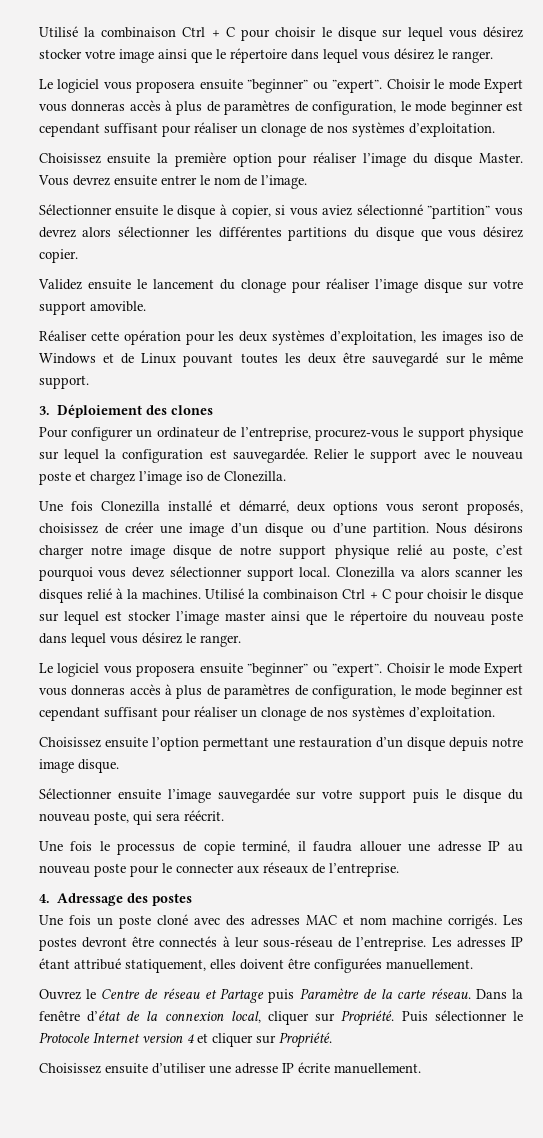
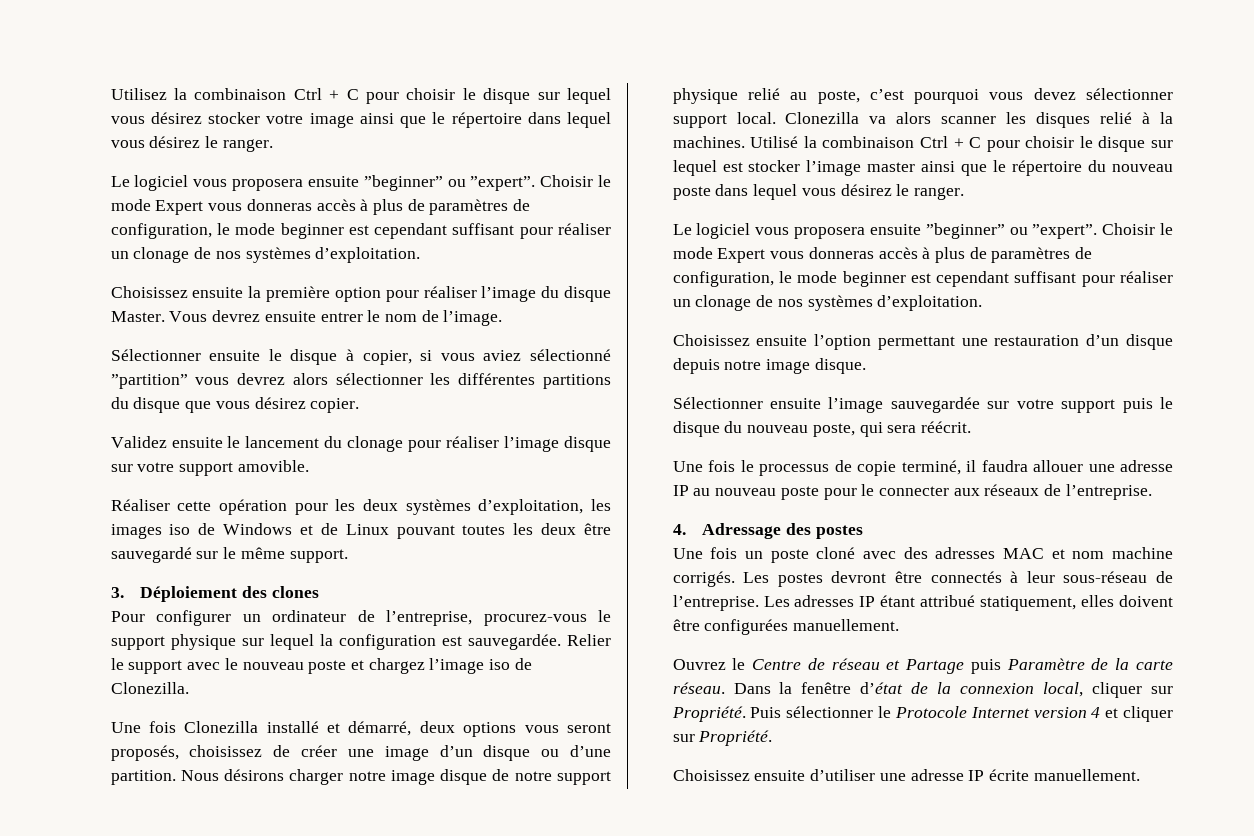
- Utilisé la combinaison Ctrl + C pour choisir le disque sur lequel vous désirez stocker votre image ainsi que le répertoire dans lequel vous désirez le ranger.
+ Utilisez la combinaison Ctrl + C pour choisir le disque sur lequel vous désirez stocker votre image ainsi que le répertoire dans lequel vous désirez le ranger.

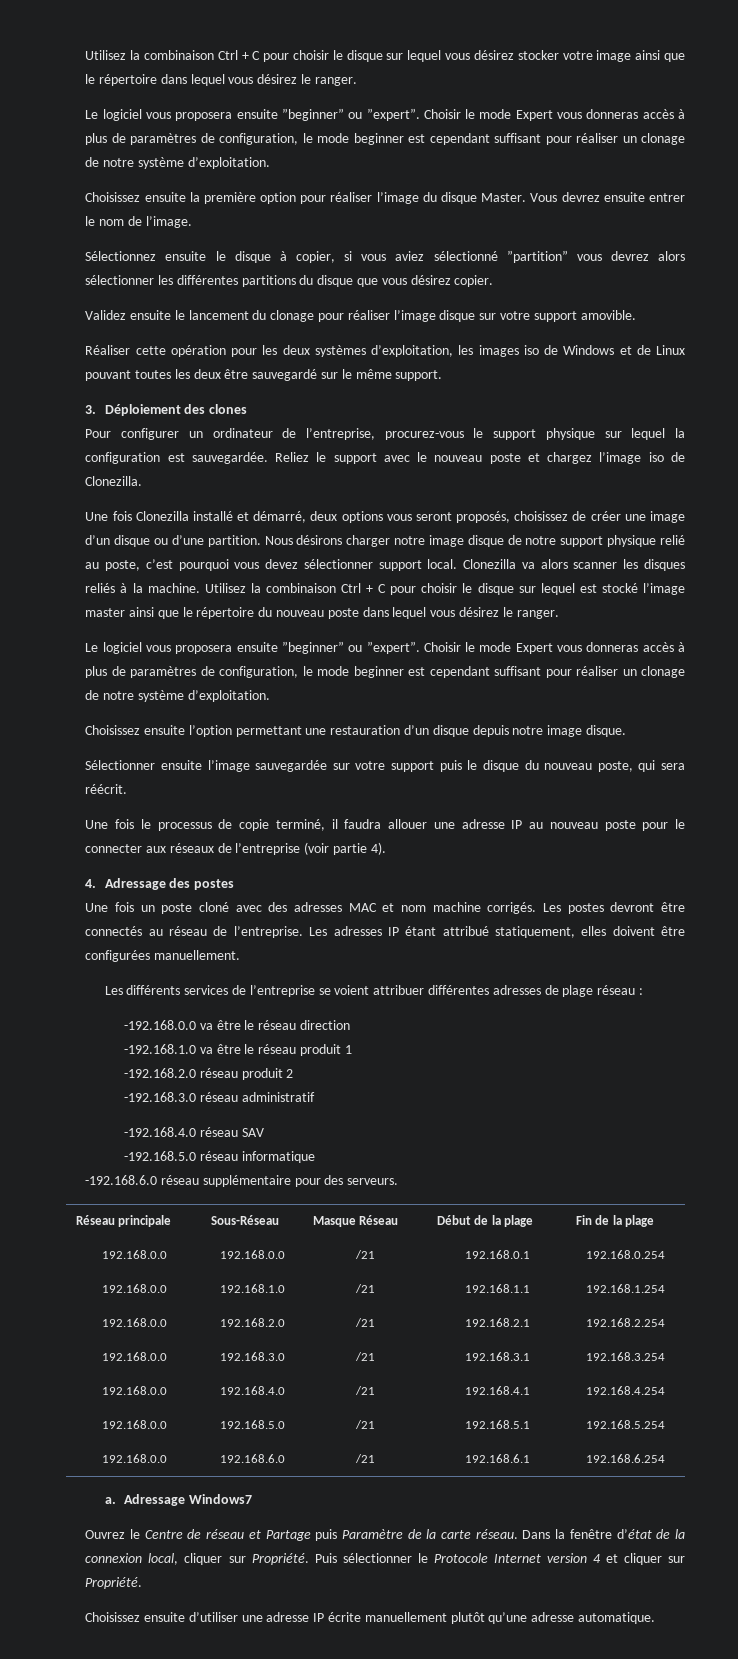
  Utilisez la combinaison Ctrl + C pour choisir le disque sur lequel vous désirez stocker votre image ainsi que le répertoire dans lequel vous désirez le ranger.
- Le logiciel vous proposera ensuite ˮbeginnerˮ ou ˮexpertˮ. Choisir le mode Expert vous donneras accès à plus de paramètres de configuration, le mode beginner est cependant suffisant pour réaliser un clonage de nos systèmes d’exploitation.
+ Le logiciel vous proposera ensuite ˮbeginnerˮ ou ˮexpertˮ. Choisir le mode Expert vous donneras accès à plus de paramètres de configuration, le mode beginner est cependant suffisant pour réaliser un clonage de notre système d’exploitation.
- Sélectionner ensuite le disque à copier, si vous aviez sélectionné ˮpartitionˮ vous devrez alors sélectionner les différentes partitions du disque que vous désirez copier.
+ Sélectionnez ensuite le disque à copier, si vous aviez sélectionné ˮpartitionˮ vous devrez alors sélectionner les différentes partitions du disque que vous désirez copier.
- Relier le support avec le nouveau poste et chargez l’image iso de Clonezilla.
+ Reliez le support avec le nouveau poste et chargez l’image iso de Clonezilla.
- Clonezilla va alors scanner les disques relié à la machines. Utilisé la combinaison Ctrl + C pour choisir le disque sur lequel est stocker l’image master ainsi que le répertoire du nouveau poste dans lequel vous désirez le ranger.
- Le logiciel vous proposera ensuite ˮbeginnerˮ ou ˮexpertˮ. Choisir le mode Expert vous donneras accès à plus de paramètres de configuration, le mode beginner est cependant suffisant pour réaliser un clonage de nos systèmes d’exploitation.
+ Clonezilla va alors scanner les disques reliés à la machine. Utilisez la combinaison Ctrl + C pour choisir le disque sur lequel est stocké l’image master ainsi que le répertoire du nouveau poste dans lequel vous désirez le ranger.
+ Le logiciel vous proposera ensuite ˮbeginnerˮ ou ˮexpertˮ. Choisir le mode Expert vous donneras accès à plus de paramètres de configuration, le mode beginner est cependant suffisant pour réaliser un clonage de notre système d’exploitation.
- Une fois le processus de copie terminé, il faudra allouer une adresse IP au nouveau poste pour le connecter aux réseaux de l’entreprise.
+ Une fois le processus de copie terminé, il faudra allouer une adresse IP au nouveau poste pour le connecter aux réseaux de l’entreprise (voir partie 4).
- Les postes devront être connectés à leur sous-réseau de l’entreprise.
+ Les postes devront être connectés au réseau de l’entreprise.
+ Les différents services de l’entreprise se voient attribuer différentes adresses de plage réseau :
+ -192.168.0.0 va être le réseau direction
+ -192.168.1.0 va être le réseau produit 1
+ -192.168.2.0 réseau produit 2
+ -192.168.3.0 réseau administratif
+ -192.168.4.0 réseau SAV
+ -192.168.5.0 réseau informatique
+ -192.168.6.0 réseau supplémentaire pour des serveurs.
+ Réseau principale | Sous-Réseau | Masque Réseau | Début de la plage | Fin de la plage
+ 192.168.0.0 | 192.168.0.0 | /21 | 192.168.0.1 | 192.168.0.254
+ 192.168.0.0 | 192.168.1.0 | /21 | 192.168.1.1 | 192.168.1.254
+ 192.168.0.0 | 192.168.2.0 | /21 | 192.168.2.1 | 192.168.2.254
+ 192.168.0.0 | 192.168.3.0 | /21 | 192.168.3.1 | 192.168.3.254
+ 192.168.0.0 | 192.168.4.0 | /21 | 192.168.4.1 | 192.168.4.254
+ 192.168.0.0 | 192.168.5.0 | /21 | 192.168.5.1 | 192.168.5.254
+ 192.168.0.0 | 192.168.6.0 | /21 | 192.168.6.1 | 192.168.6.254
+ a. Adressage Windows7
- Choisissez ensuite d’utiliser une adresse IP écrite manuellement.
+ Choisissez ensuite d’utiliser une adresse IP écrite manuellement plutôt qu’une adresse automatique.

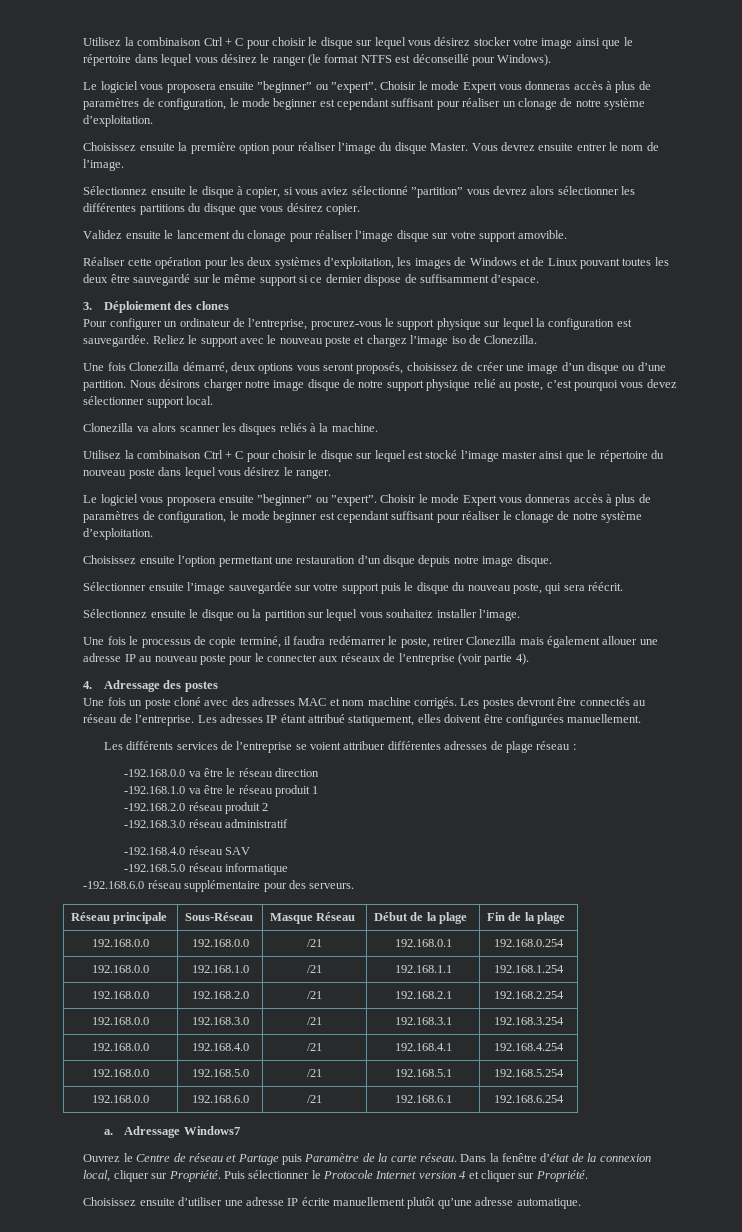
- Utilisez la combinaison Ctrl + C pour choisir le disque sur lequel vous désirez stocker votre image ainsi que le répertoire dans lequel vous désirez le ranger.
+ Utilisez la combinaison Ctrl + C pour choisir le disque sur lequel vous désirez stocker votre image ainsi que le répertoire dans lequel vous désirez le ranger (le format NTFS est déconseillé pour Windows).
- Réaliser cette opération pour les deux systèmes d’exploitation, les images iso de Windows et de Linux pouvant toutes les deux être sauvegardé sur le même support.
+ Réaliser cette opération pour les deux systèmes d’exploitation, les images de Windows et de Linux pouvant toutes les deux être sauvegardé sur le même support si ce dernier dispose de suffisamment d’espace.
- Une fois Clonezilla installé et démarré, deux options vous seront proposés, choisissez de créer une image d’un disque ou d’une partition.
+ Une fois Clonezilla démarré, deux options vous seront proposés, choisissez de créer une image d’un disque ou d’une partition.
- Nous désirons charger notre image disque de notre support physique relié au poste, c’est pourquoi vous devez sélectionner support local. Clonezilla va alors scanner les disques reliés à la machine. Utilisez la combinaison Ctrl + C pour choisir le disque sur lequel est stocké l’image master ainsi que le répertoire du nouveau poste dans lequel vous désirez le ranger.
- Le logiciel vous proposera ensuite ˮbeginnerˮ ou ˮexpertˮ. Choisir le mode Expert vous donneras accès à plus de paramètres de configuration, le mode beginner est cependant suffisant pour réaliser un clonage de notre système d’exploitation.
+ Nous désirons charger notre image disque de notre support physique relié au poste, c’est pourquoi vous devez sélectionner support local.
+ Clonezilla va alors scanner les disques reliés à la machine.
+ Utilisez la combinaison Ctrl + C pour choisir le disque sur lequel est stocké l’image master ainsi que le répertoire du nouveau poste dans lequel vous désirez le ranger.
+ Le logiciel vous proposera ensuite ˮbeginnerˮ ou ˮexpertˮ. Choisir le mode Expert vous donneras accès à plus de paramètres de configuration, le mode beginner est cependant suffisant pour réaliser le clonage de notre système d’exploitation.
+ Sélectionnez ensuite le disque ou la partition sur lequel vous souhaitez installer l’image.
- Une fois le processus de copie terminé, il faudra allouer une adresse IP au nouveau poste pour le connecter aux réseaux de l’entreprise (voir partie 4).
+ Une fois le processus de copie terminé, il faudra redémarrer le poste, retirer Clonezilla mais également allouer une adresse IP au nouveau poste pour le connecter aux réseaux de l’entreprise (voir partie 4).

